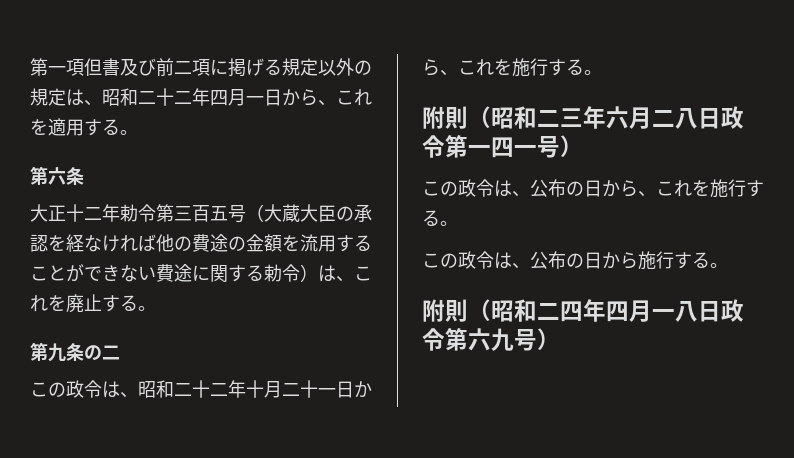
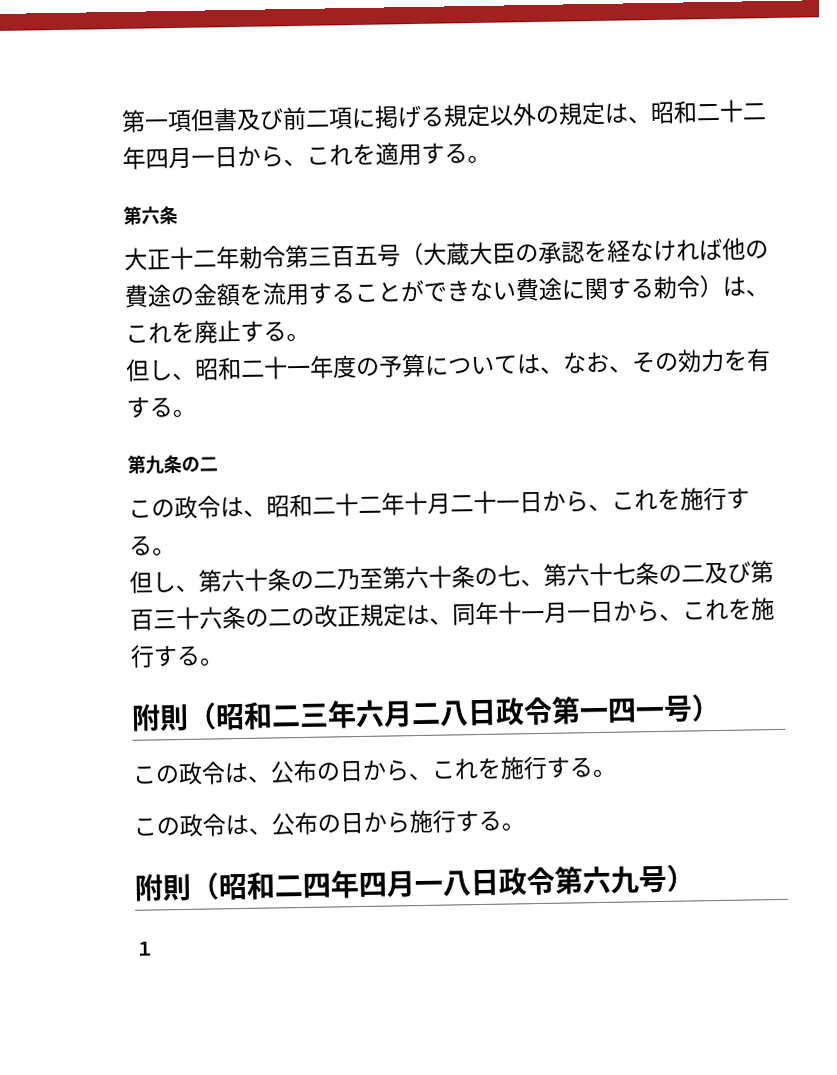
+ 但し、昭和二十一年度の予算については、なお、その効力を有する。
+ 但し、第六十条の二乃至第六十条の七、第六十七条の二及び第百三十六条の二の改正規定は、同年十一月一日から、これを施行する。
+ １

